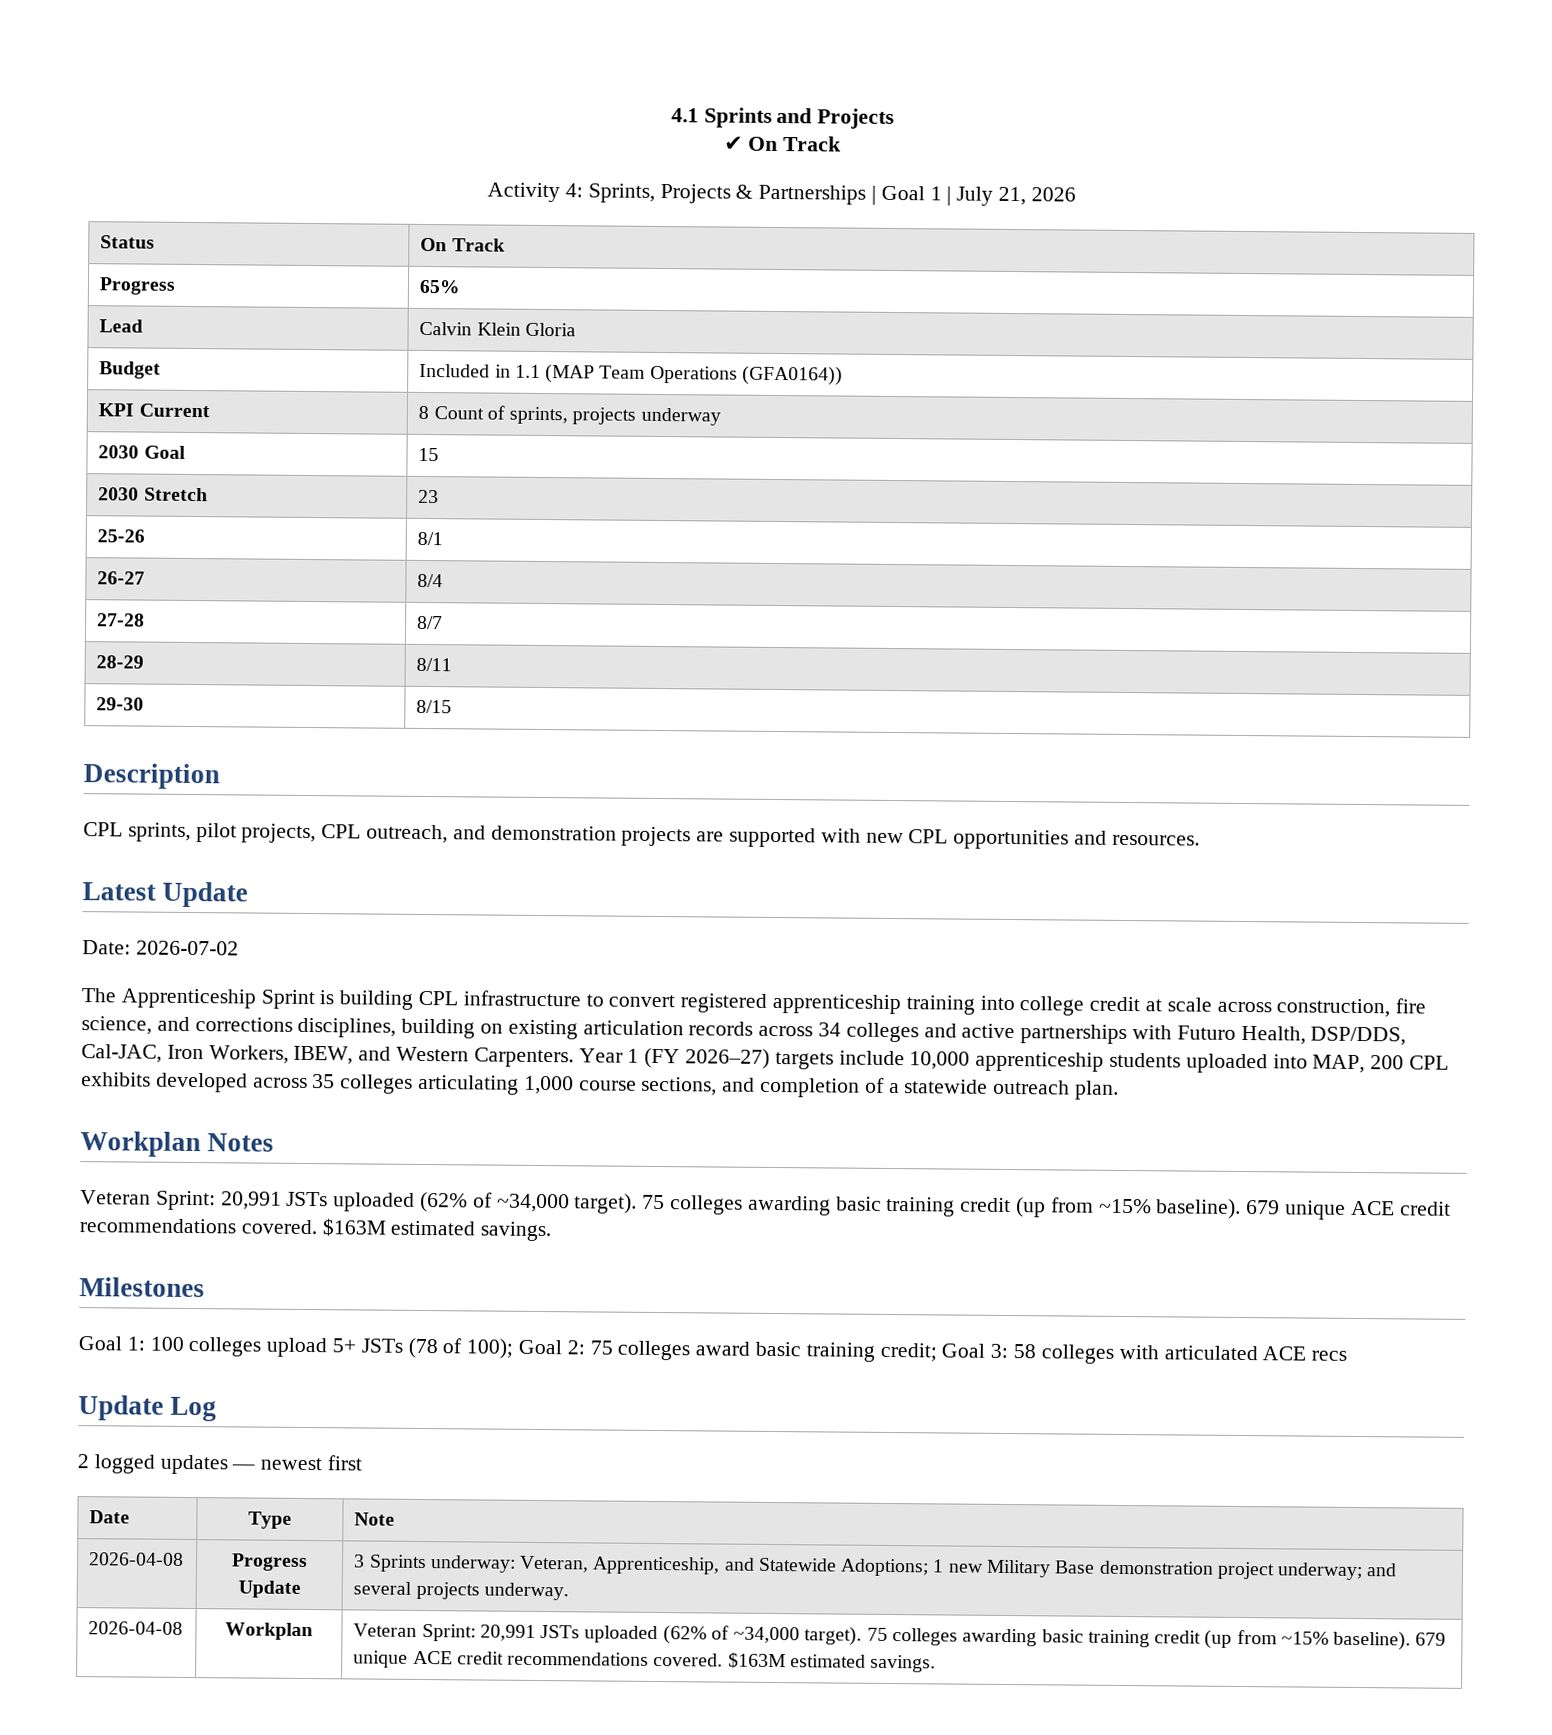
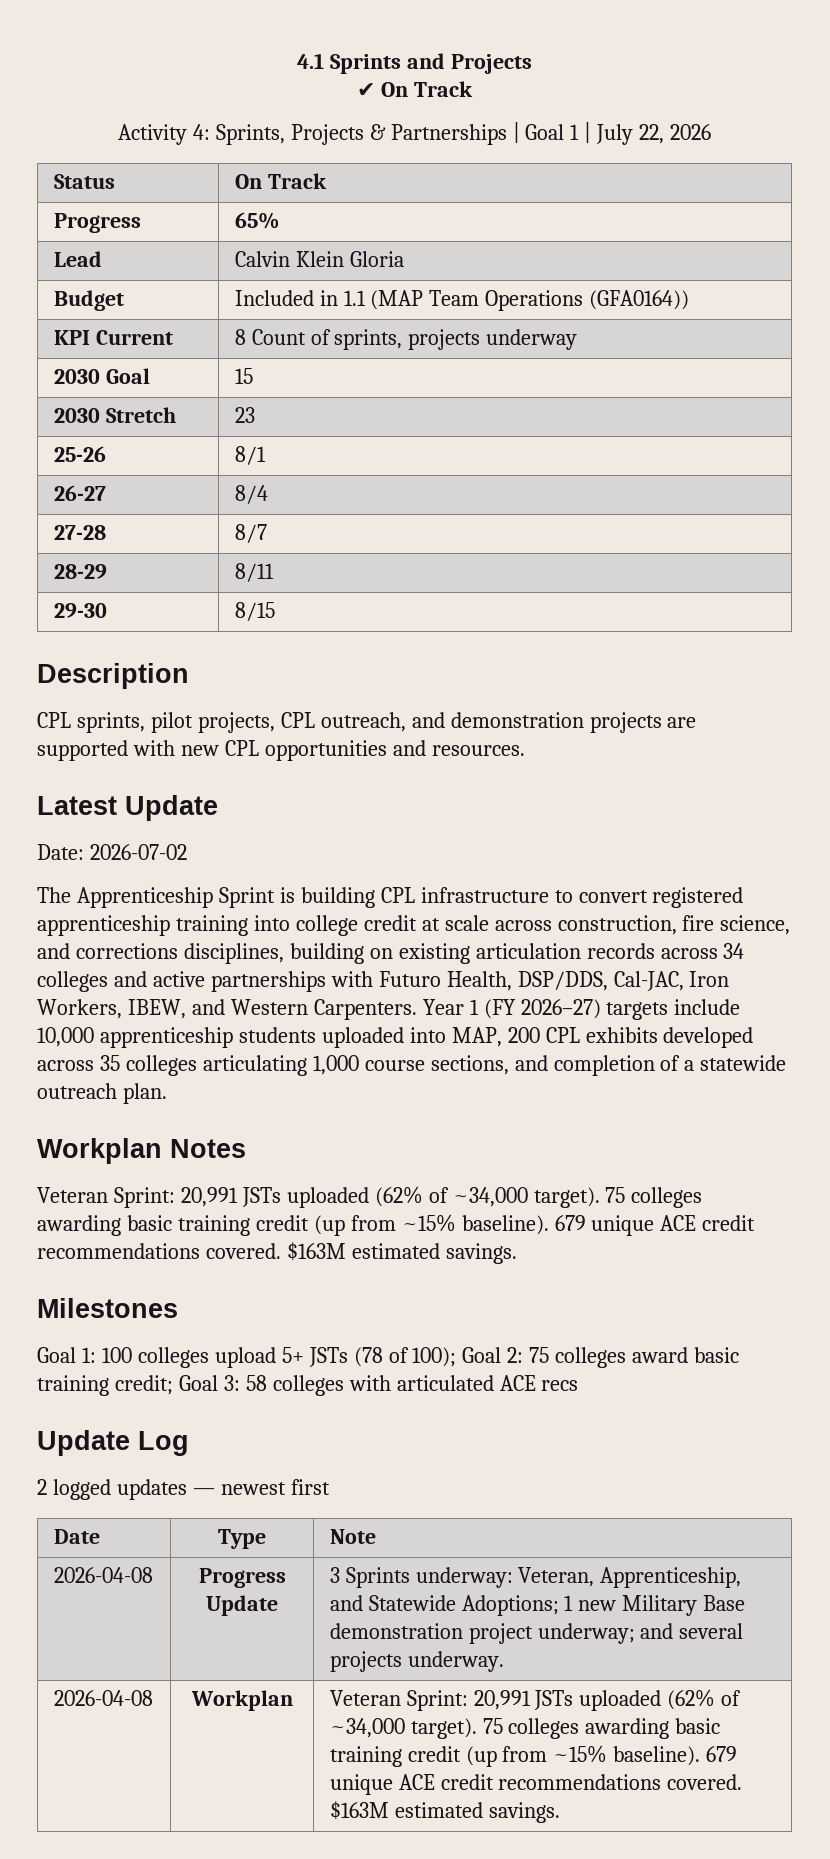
- Activity 4: Sprints, Projects & Partnerships | Goal 1 | July 21, 2026
+ Activity 4: Sprints, Projects & Partnerships | Goal 1 | July 22, 2026

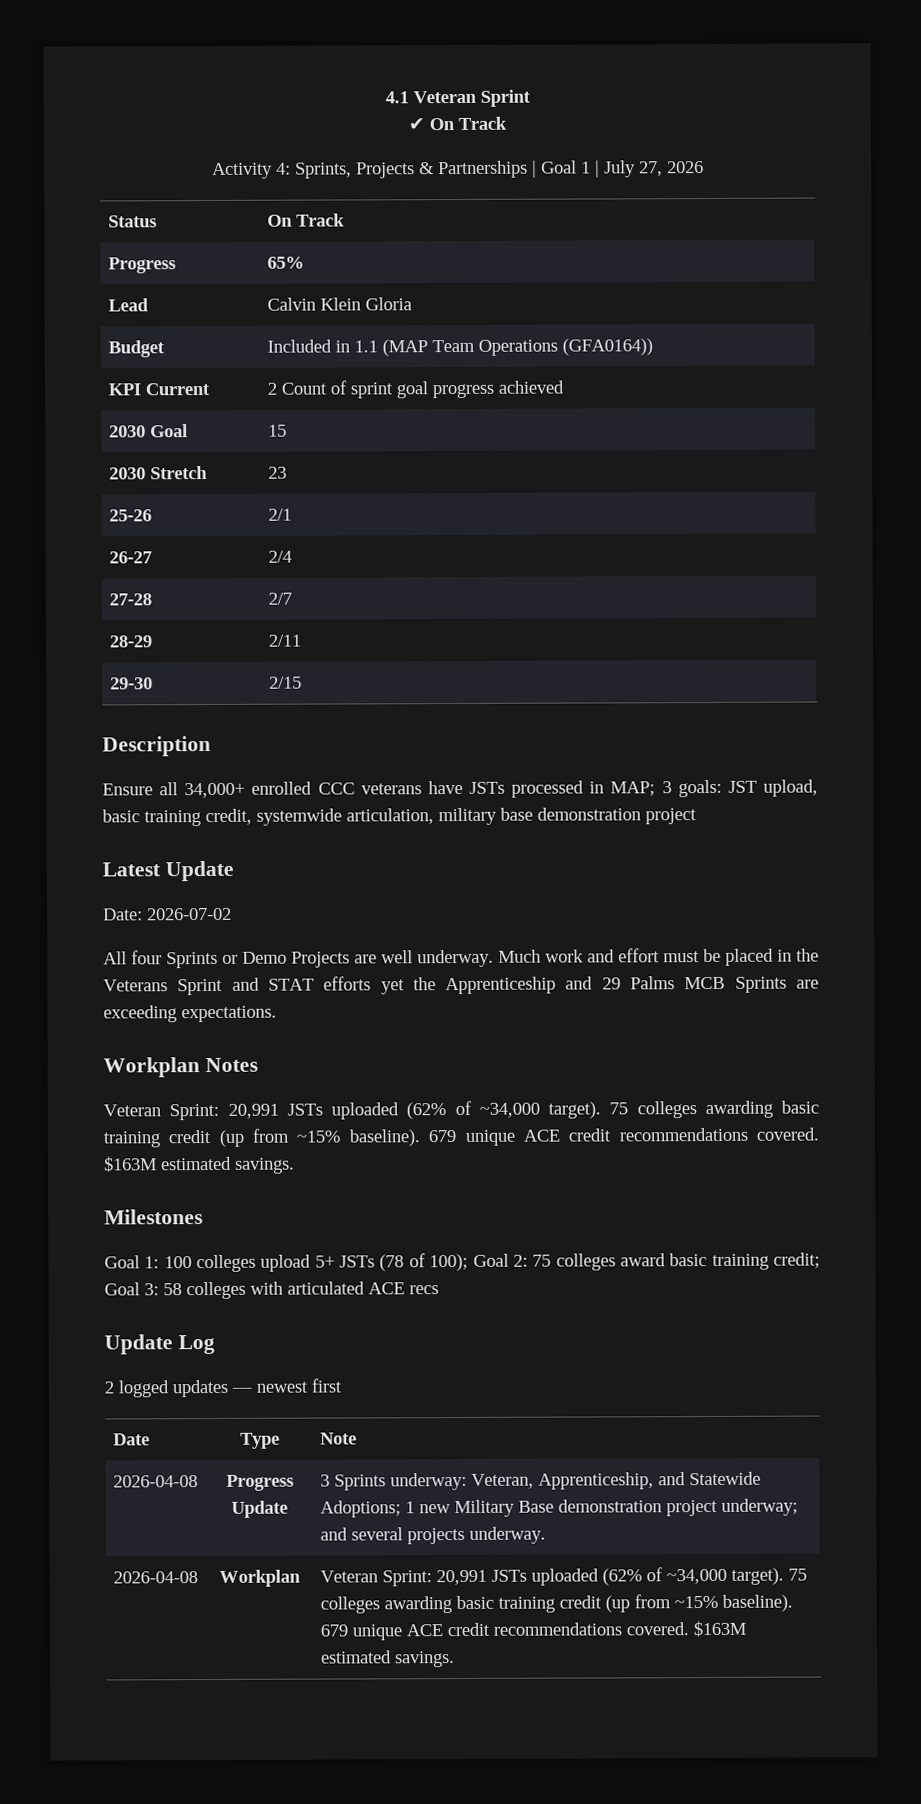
- 4.1 Sprints and Projects
+ 4.1 Veteran Sprint
- Activity 4: Sprints, Projects & Partnerships | Goal 1 | July 22, 2026
+ Activity 4: Sprints, Projects & Partnerships | Goal 1 | July 27, 2026
- KPI Current | 8 Count of sprints, projects underway
+ KPI Current | 2 Count of sprint goal progress achieved
- 25-26 | 8/1
+ 25-26 | 2/1
- 26-27 | 8/4
+ 26-27 | 2/4
- 27-28 | 8/7
+ 27-28 | 2/7
- 28-29 | 8/11
+ 28-29 | 2/11
- 29-30 | 8/15
+ 29-30 | 2/15
- CPL sprints, pilot projects, CPL outreach, and demonstration projects are supported with new CPL opportunities and resources.
+ Ensure all 34,000+ enrolled CCC veterans have JSTs processed in MAP; 3 goals: JST upload, basic training credit, systemwide articulation, military base demonstration project
  Latest Update
  Date: 2026-07-02
- The Apprenticeship Sprint is building CPL infrastructure to convert registered apprenticeship training into college credit at scale across construction, fire science, and corrections disciplines, building on existing articulation records across 34 colleges and active partnerships with Futuro Health, DSP/DDS, Cal-JAC, Iron Workers, IBEW, and Western Carpenters. Year 1 (FY 2026–27) targets include 10,000 apprenticeship students uploaded into MAP, 200 CPL exhibits developed across 35 colleges articulating 1,000 course sections, and completion of a statewide outreach plan.
+ All four Sprints or Demo Projects are well underway. Much work and effort must be placed in the Veterans Sprint and STAT efforts yet the Apprenticeship and 29 Palms MCB Sprints are exceeding expectations.

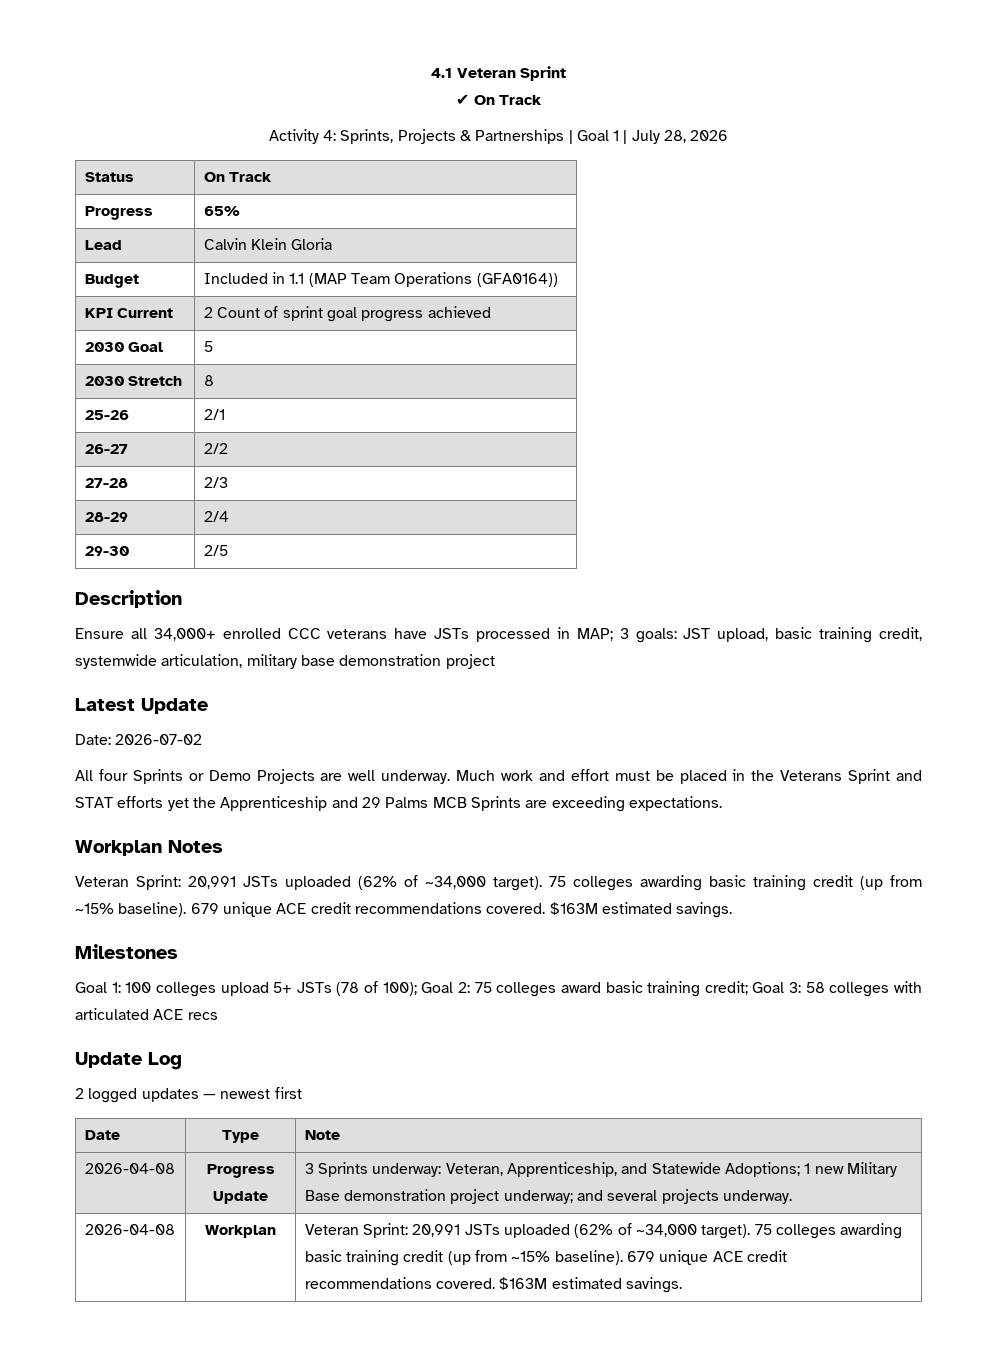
- Activity 4: Sprints, Projects & Partnerships | Goal 1 | July 27, 2026
+ Activity 4: Sprints, Projects & Partnerships | Goal 1 | July 28, 2026
- 2030 Goal | 15
+ 2030 Goal | 5
- 2030 Stretch | 23
+ 2030 Stretch | 8
- 26-27 | 2/4
+ 26-27 | 2/2
- 27-28 | 2/7
+ 27-28 | 2/3
- 28-29 | 2/11
+ 28-29 | 2/4
- 29-30 | 2/15
+ 29-30 | 2/5

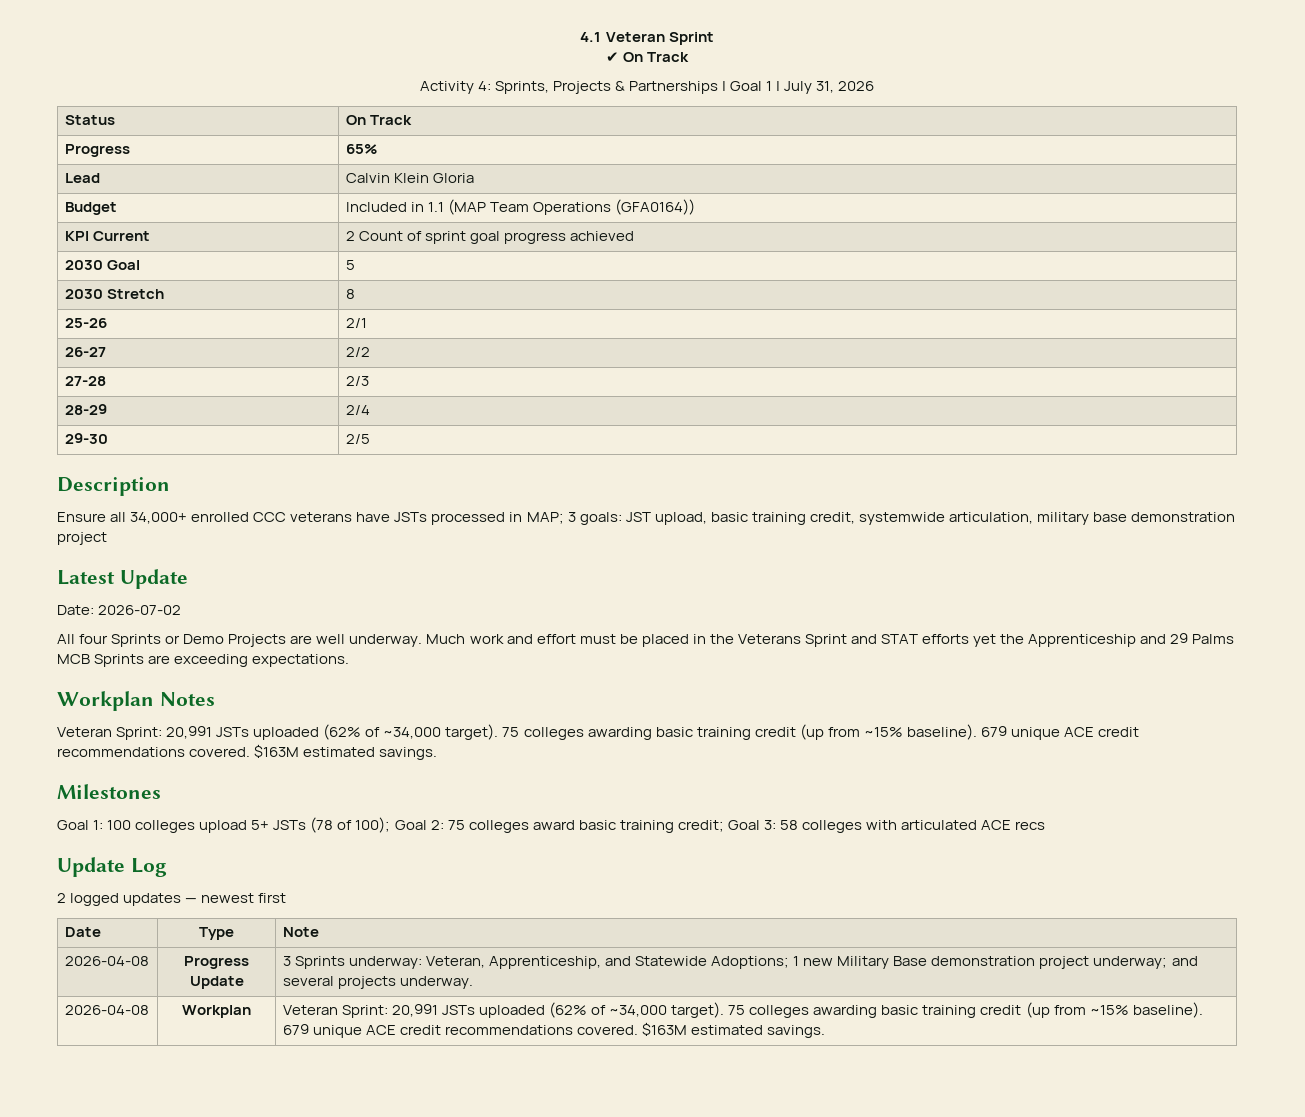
- Activity 4: Sprints, Projects & Partnerships | Goal 1 | July 28, 2026
+ Activity 4: Sprints, Projects & Partnerships | Goal 1 | July 31, 2026

